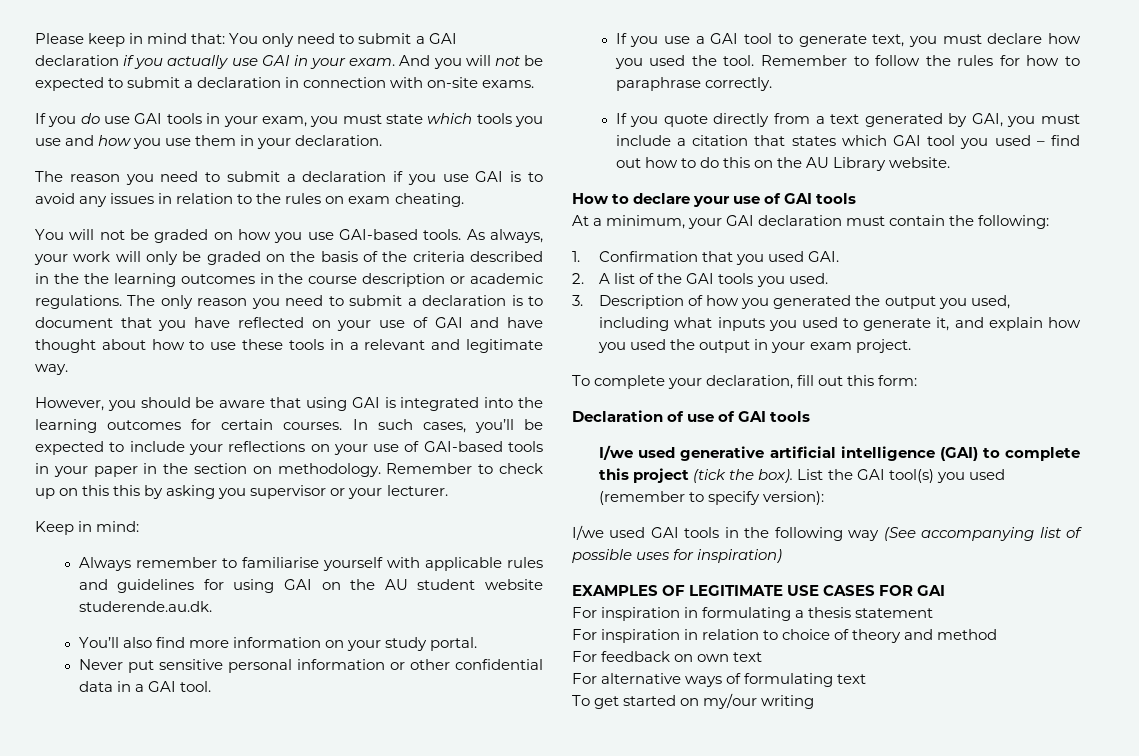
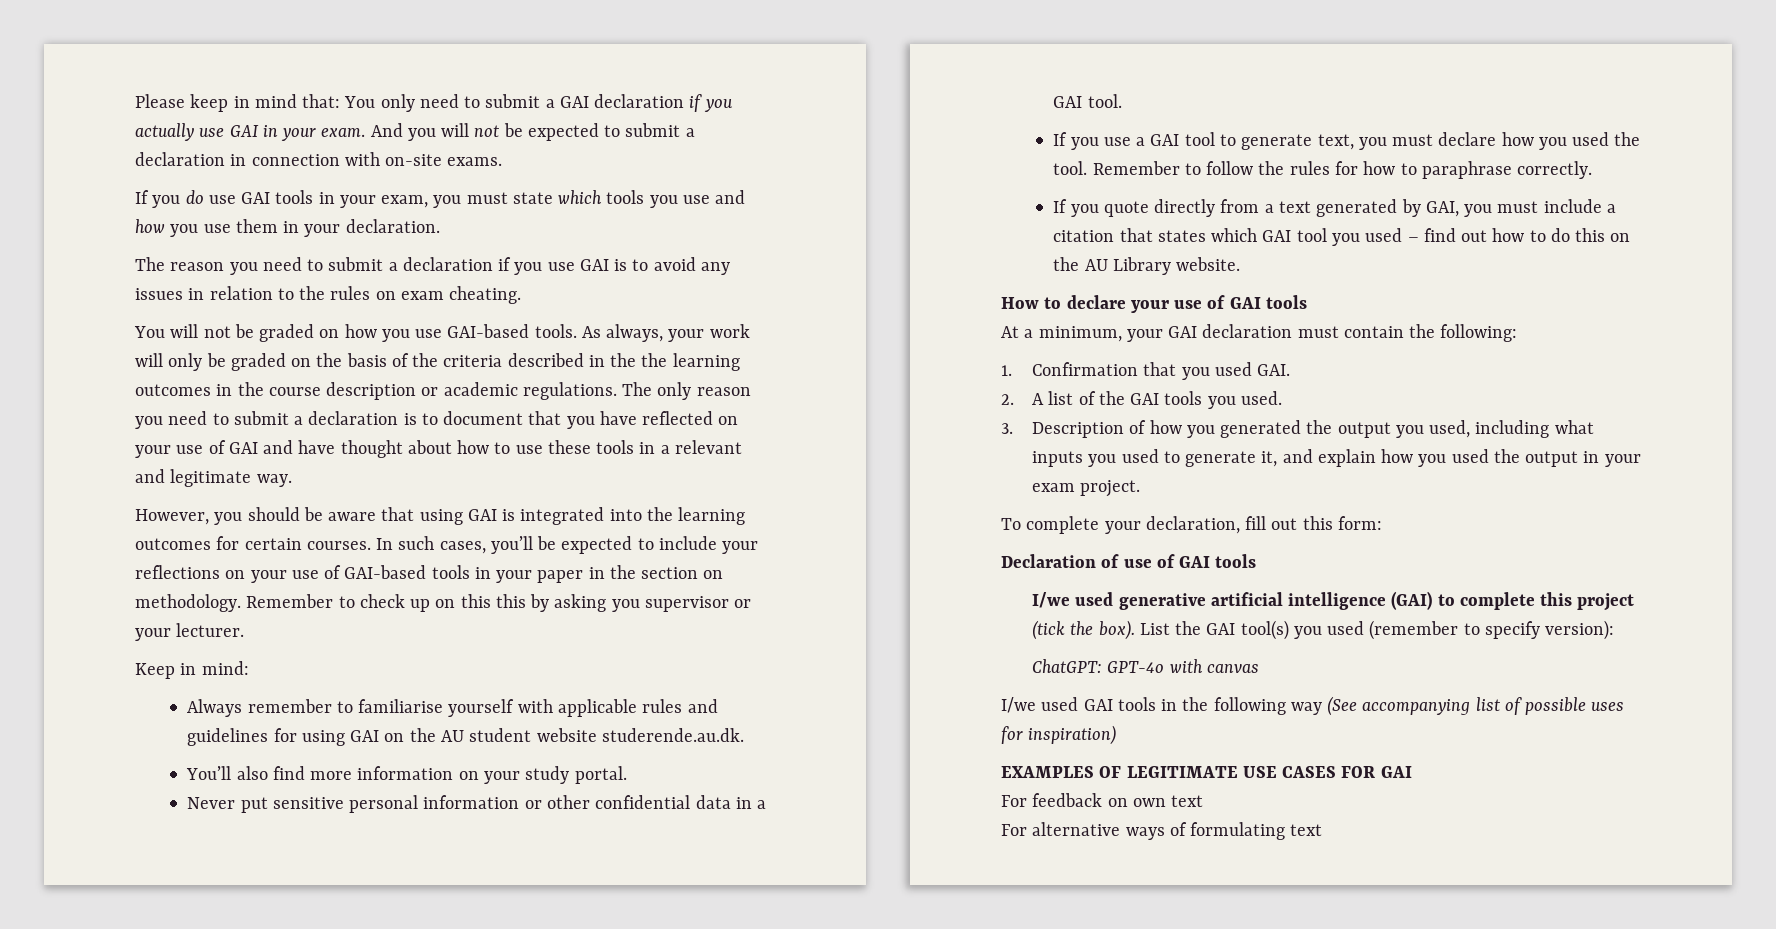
+ ChatGPT: GPT-4o with canvas
- For inspiration in formulating a thesis statement
- For inspiration in relation to choice of theory and method
- To get started on my/our writing

